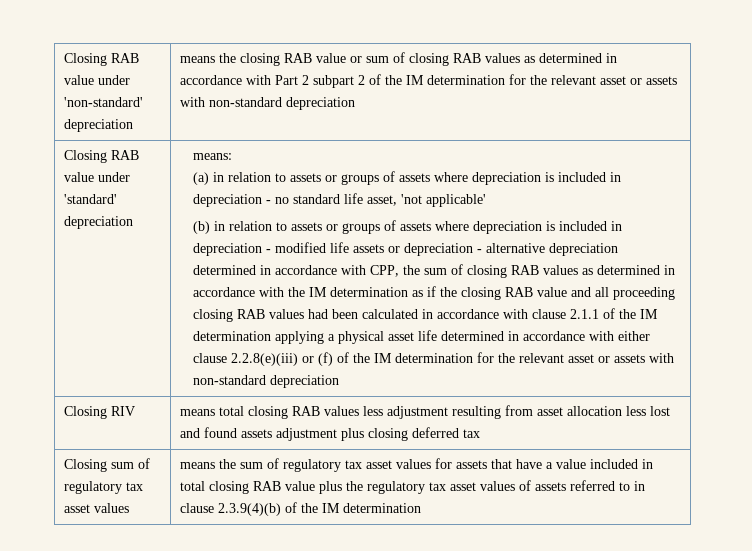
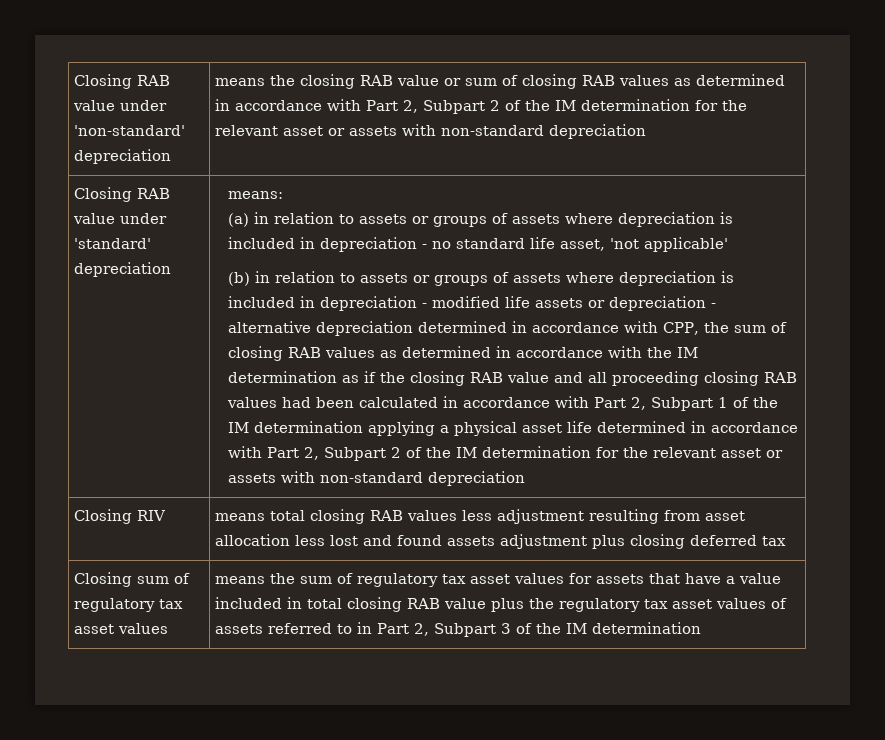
- Closing RAB value under 'non-standard' depreciation | means the closing RAB value or sum of closing RAB values as determined in accordance with Part 2 subpart 2 of the IM determination for the relevant asset or assets with non-standard depreciation
+ Closing RAB value under 'non-standard' depreciation | means the closing RAB value or sum of closing RAB values as determined in accordance with Part 2, Subpart 2 of the IM determination for the relevant asset or assets with non-standard depreciation
- (b) in relation to assets or groups of assets where depreciation is included in depreciation - modified life assets or depreciation - alternative depreciation determined in accordance with CPP, the sum of closing RAB values as determined in accordance with the IM determination as if the closing RAB value and all proceeding closing RAB values had been calculated in accordance with clause 2.1.1 of the IM determination applying a physical asset life determined in accordance with either clause 2.2.8(e)(iii) or (f) of the IM determination for the relevant asset or assets with non-standard depreciation
+ (b) in relation to assets or groups of assets where depreciation is included in depreciation - modified life assets or depreciation - alternative depreciation determined in accordance with CPP, the sum of closing RAB values as determined in accordance with the IM determination as if the closing RAB value and all proceeding closing RAB values had been calculated in accordance with Part 2, Subpart 1 of the IM determination applying a physical asset life determined in accordance with Part 2, Subpart 2 of the IM determination for the relevant asset or assets with non-standard depreciation
- means the sum of regulatory tax asset values for assets that have a value included in total closing RAB value plus the regulatory tax asset values of assets referred to in clause 2.3.9(4)(b) of the IM determination
+ means the sum of regulatory tax asset values for assets that have a value included in total closing RAB value plus the regulatory tax asset values of assets referred to in Part 2, Subpart 3 of the IM determination

